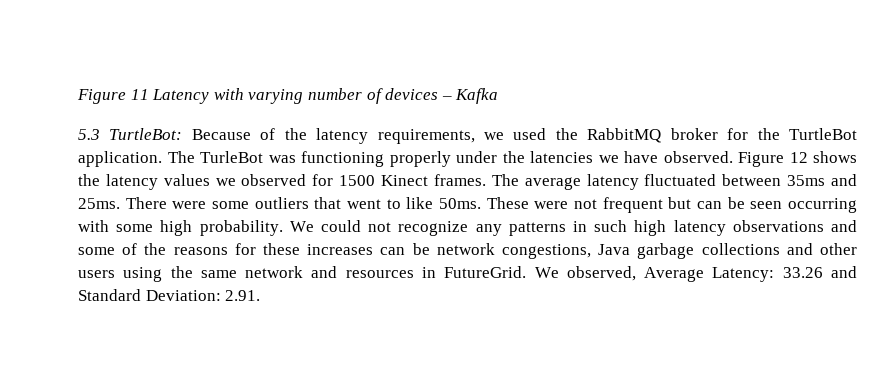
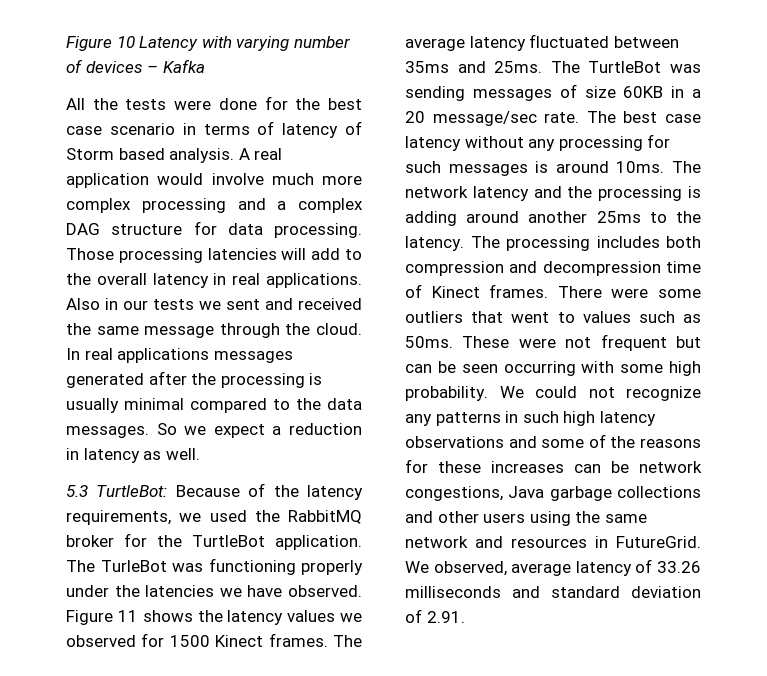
- Figure 11 Latency with varying number of devices – Kafka
+ Figure 10 Latency with varying number of devices – Kafka
+ All the tests were done for the best case scenario in terms of latency of Storm based analysis. A real application would involve much more complex processing and a complex DAG structure for data processing. Those processing latencies will add to the overall latency in real applications. Also in our tests we sent and received the same message through the cloud. In real applications messages generated after the processing is usually minimal compared to the data messages. So we expect a reduction in latency as well.
- Figure 12 shows the latency values we observed for 1500 Kinect frames.
+ Figure 11 shows the latency values we observed for 1500 Kinect frames.
+ The TurtleBot was sending messages of size 60KB in a 20 message/sec rate. The best case latency without any processing for such messages is around 10ms. The network latency and the processing is adding around another 25ms to the latency. The processing includes both compression and decompression time of Kinect frames.
- There were some outliers that went to like 50ms.
+ There were some outliers that went to values such as 50ms.
- We observed, Average Latency: 33.26 and Standard Deviation: 2.91.
+ We observed, average latency of 33.26 milliseconds and standard deviation of 2.91.

